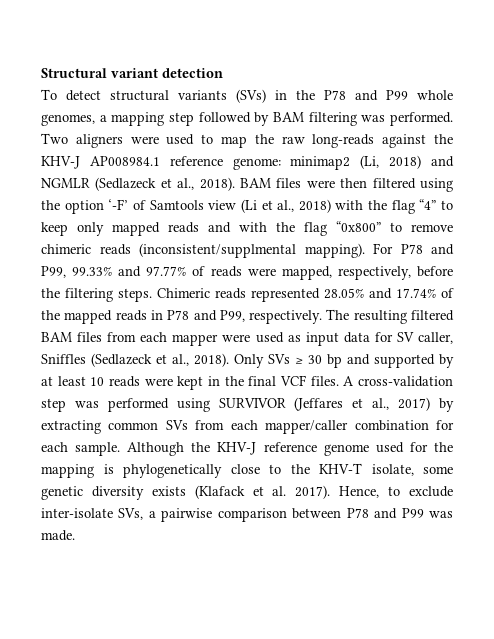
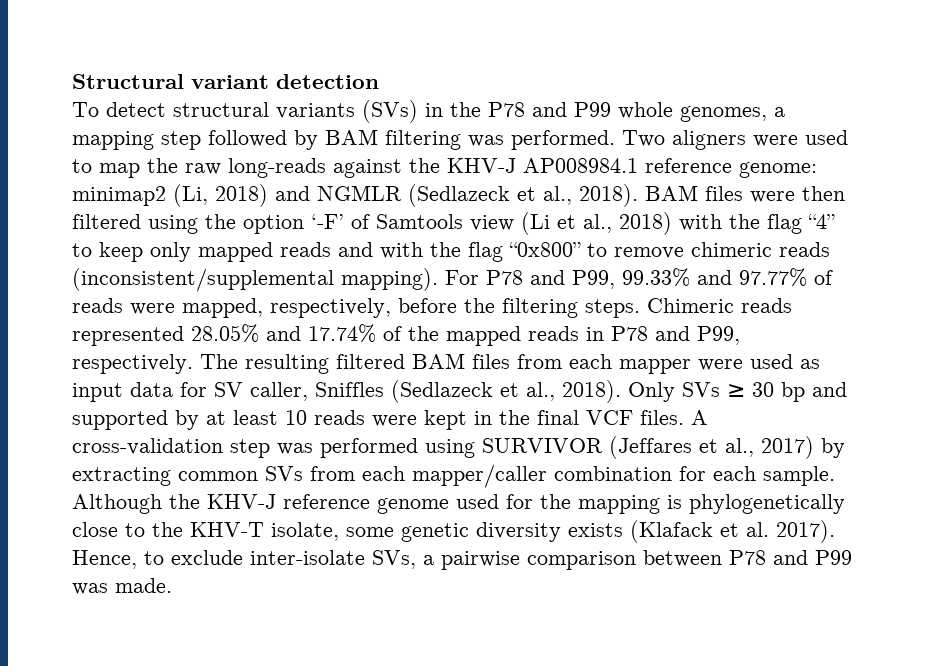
- BAM files were then filtered using the option ‘-F’ of Samtools view (Li et al., 2018) with the flag “4” to keep only mapped reads and with the flag “0x800” to remove chimeric reads (inconsistent/supplmental mapping).
+ BAM files were then filtered using the option ‘-F’ of Samtools view (Li et al., 2018) with the flag “4” to keep only mapped reads and with the flag “0x800” to remove chimeric reads (inconsistent/supplemental mapping).

